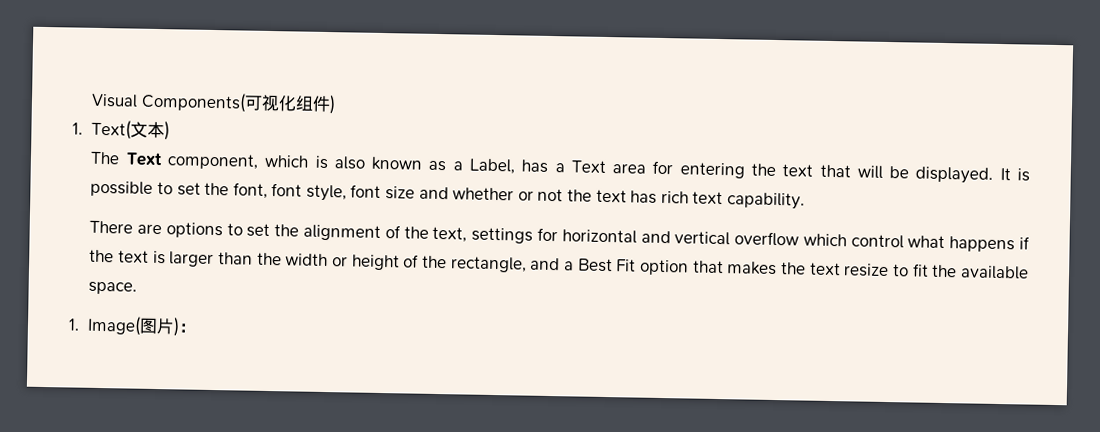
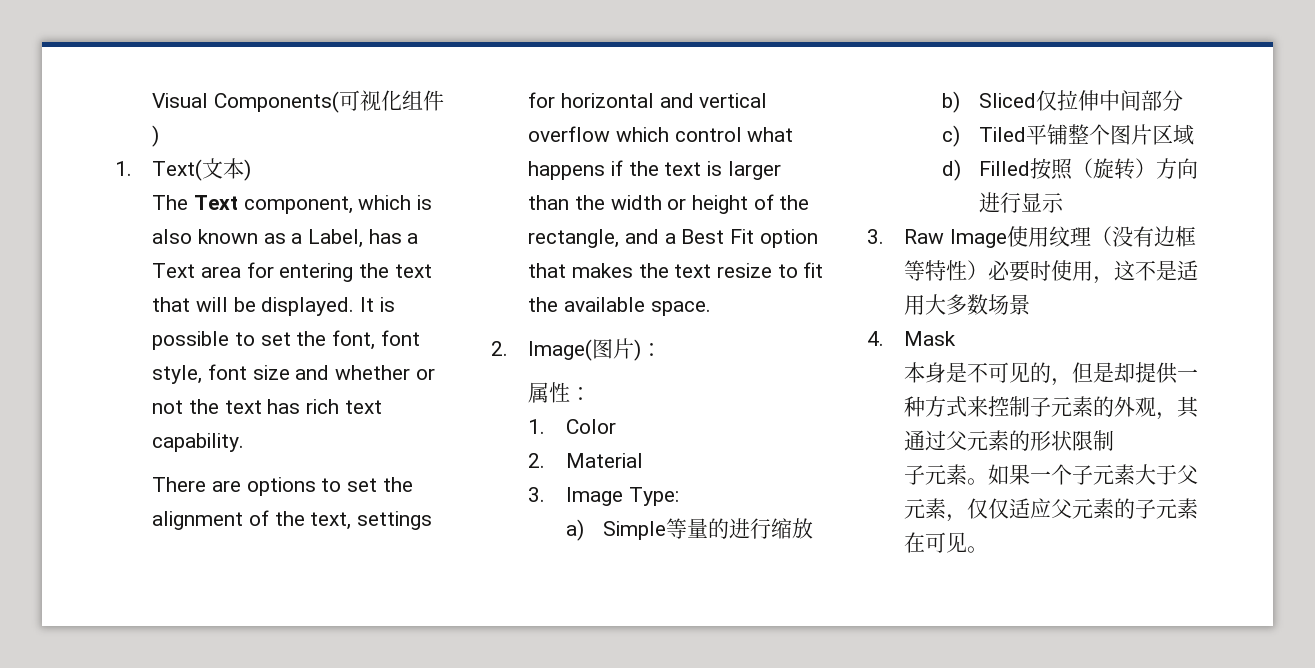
- 1. Image(图片)：
+ 2. Image(图片)：
+ 属性：
+ 1. Color
+ 2. Material
+ 3. Image Type:
+ a) Simple等量的进行缩放
+ b) Sliced仅拉伸中间部分
+ c) Tiled平铺整个图片区域
+ d) Filled按照（旋转）方向进行显示
+ 3. Raw Image使用纹理（没有边框等特性）必要时使用，这不是适用大多数场景
+ 4. Mask
+ 本身是不可见的，但是却提供一种方式来控制子元素的外观，其通过父元素的形状限制
+ 子元素。如果一个子元素大于父元素，仅仅适应父元素的子元素在可见。

